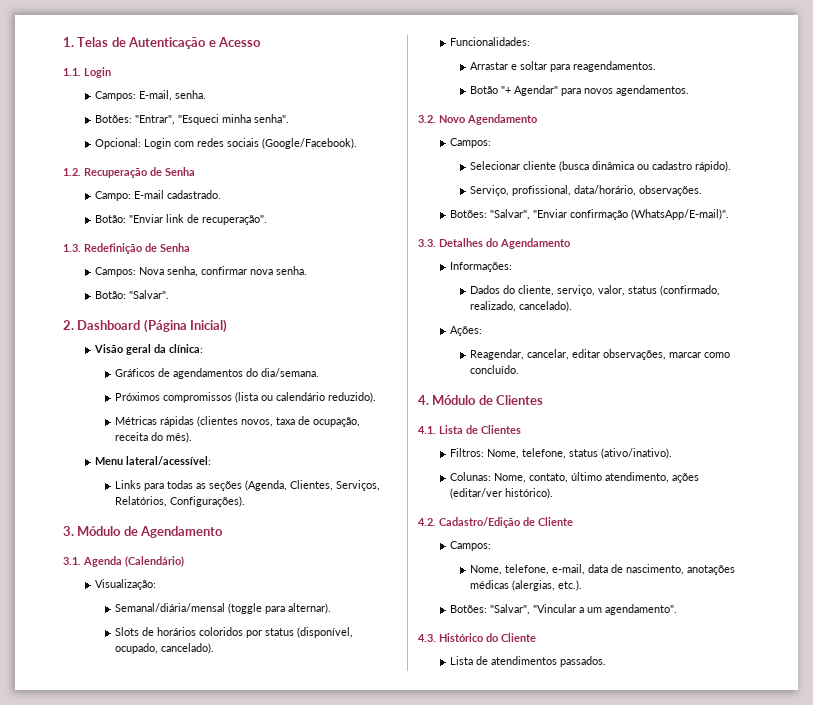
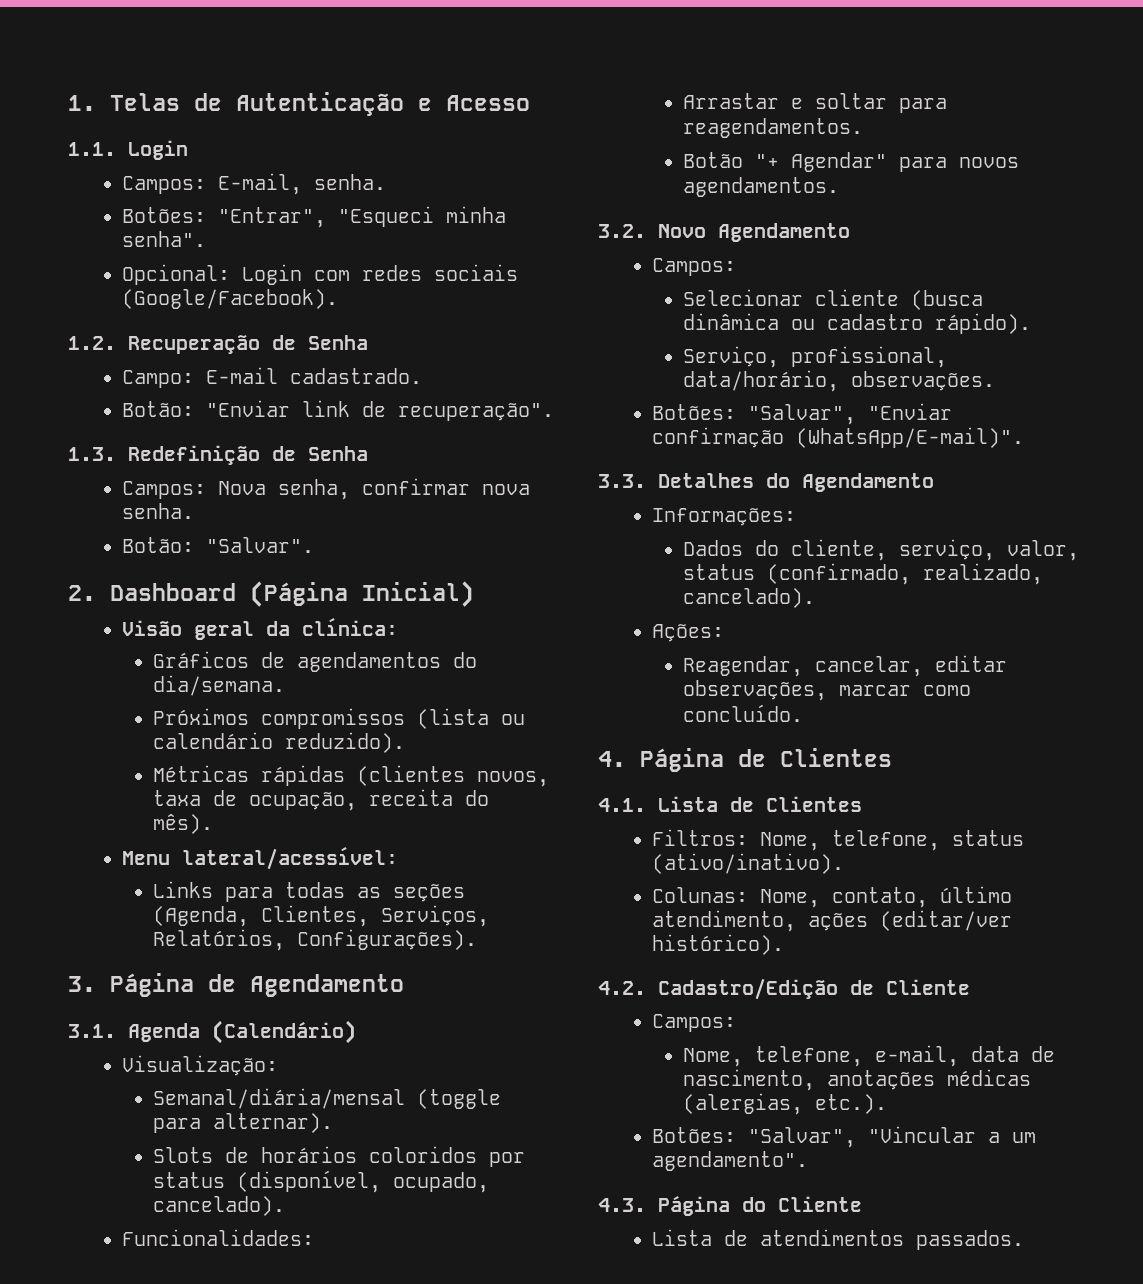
- 3. Módulo de Agendamento
+ 3. Página de Agendamento
- 4. Módulo de Clientes
+ 4. Página de Clientes
- 4.3. Histórico do Cliente
+ 4.3. Página do Cliente

